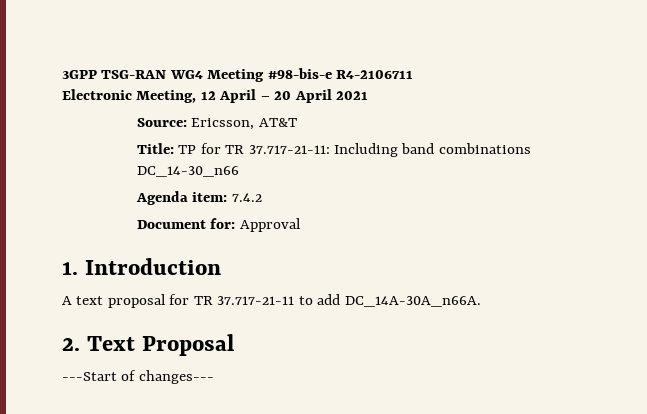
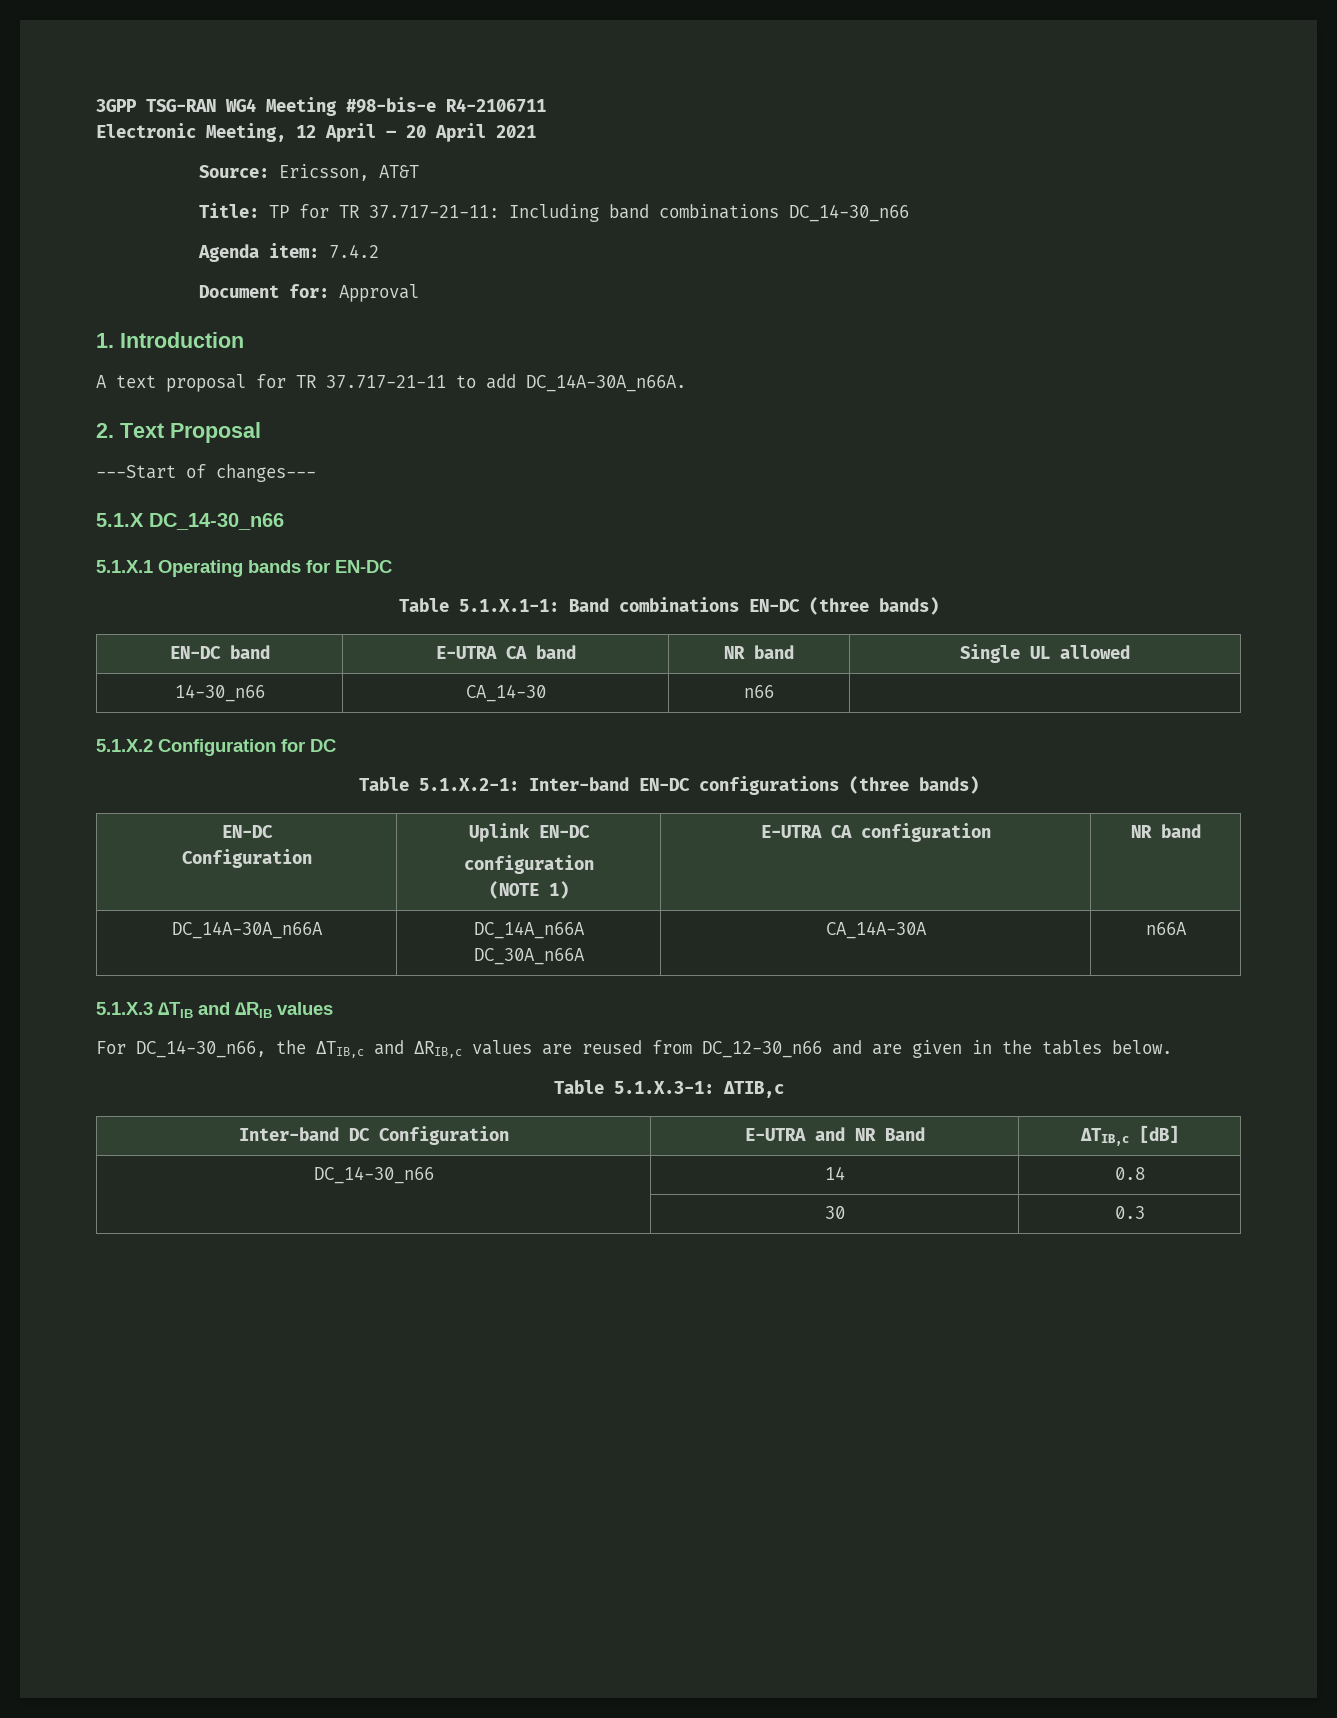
+ 5.1.X DC_14-30_n66
+ 5.1.X.1 Operating bands for EN-DC
+ Table 5.1.X.1-1: Band combinations EN-DC (three bands)
+ EN-DC band | E-UTRA CA band | NR band | Single UL allowed
+ 14-30_n66 | CA_14-30 | n66 |
+ 5.1.X.2 Configuration for DC
+ Table 5.1.X.2-1: Inter-band EN-DC configurations (three bands)
+ EN-DC
+ Configuration | Uplink EN-DC
+ configuration
+ (NOTE 1) | E-UTRA CA configuration | NR band
+ DC_14A-30A_n66A | DC_14A_n66A
+ DC_30A_n66A | CA_14A-30A | n66A
+ 5.1.X.3 ∆TIB and ∆RIB values
+ For DC_14-30_n66, the ΔTIB,c and ΔRIB,c values are reused from DC_12-30_n66 and are given in the tables below.
+ Table 5.1.X.3-1: ΔTIB,c
+ Inter-band DC Configuration | E-UTRA and NR Band | ΔTIB,c [dB]
+ DC_14-30_n66 | 14 | 0.8
+ | 30 | 0.3

